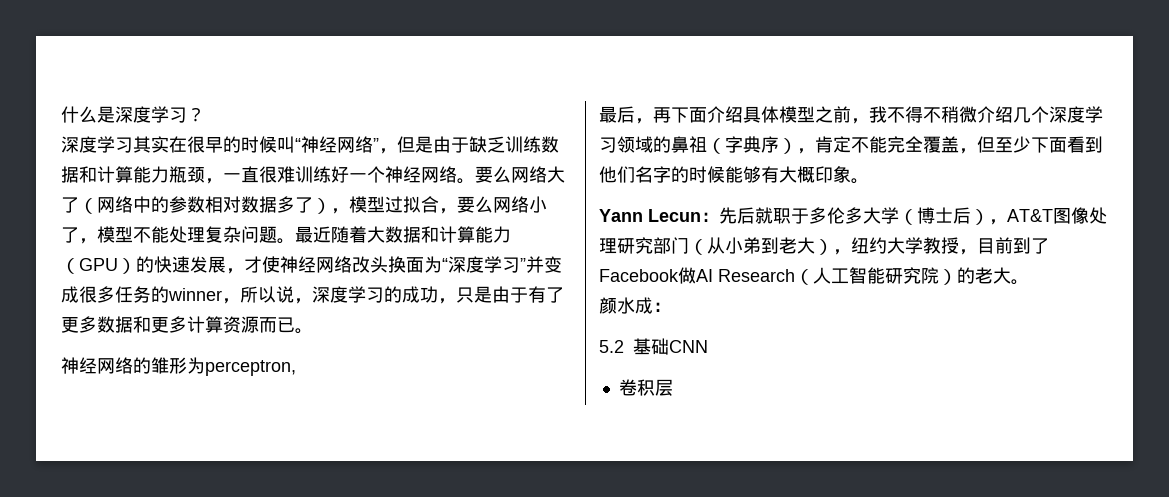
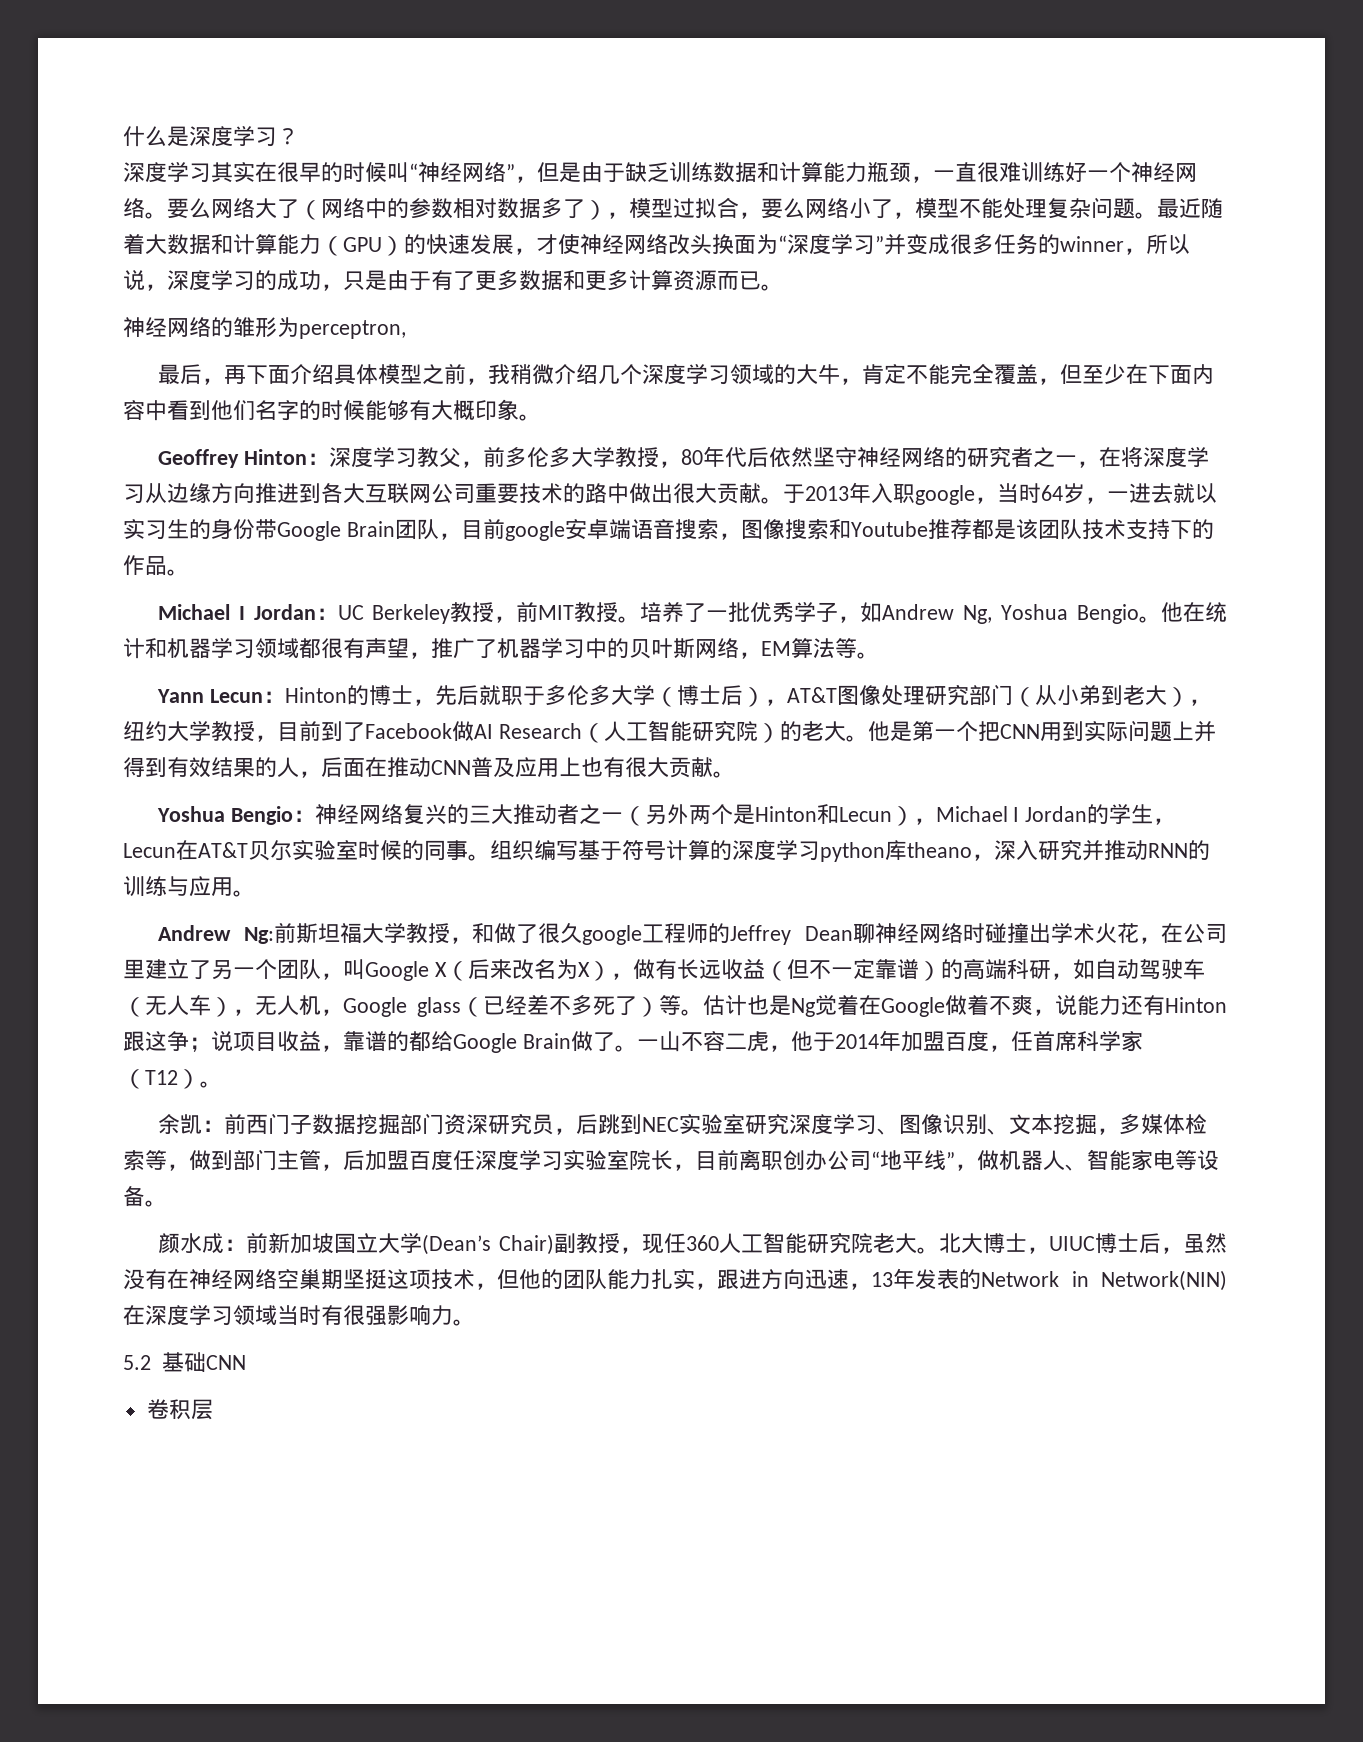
- 最后，再下面介绍具体模型之前，我不得不稍微介绍几个深度学习领域的鼻祖（字典序），肯定不能完全覆盖，但至少下面看到他们名字的时候能够有大概印象。
+ 最后，再下面介绍具体模型之前，我稍微介绍几个深度学习领域的大牛，肯定不能完全覆盖，但至少在下面内容中看到他们名字的时候能够有大概印象。
+ Geoffrey Hinton：深度学习教父，前多伦多大学教授，80年代后依然坚守神经网络的研究者之一，在将深度学习从边缘方向推进到各大互联网公司重要技术的路中做出很大贡献。于2013年入职google，当时64岁，一进去就以实习生的身份带Google Brain团队，目前google安卓端语音搜索，图像搜索和Youtube推荐都是该团队技术支持下的作品。
+ Michael I Jordan：UC Berkeley教授，前MIT教授。培养了一批优秀学子，如Andrew Ng, Yoshua Bengio。他在统计和机器学习领域都很有声望，推广了机器学习中的贝叶斯网络，EM算法等。
- Yann Lecun：先后就职于多伦多大学（博士后），AT&T图像处理研究部门（从小弟到老大），纽约大学教授，目前到了Facebook做AI Research（人工智能研究院）的老大。
- 颜水成：
+ Yann Lecun：Hinton的博士，先后就职于多伦多大学（博士后），AT&T图像处理研究部门（从小弟到老大），纽约大学教授，目前到了Facebook做AI Research（人工智能研究院）的老大。他是第一个把CNN用到实际问题上并得到有效结果的人，后面在推动CNN普及应用上也有很大贡献。
+ Yoshua Bengio：神经网络复兴的三大推动者之一（另外两个是Hinton和Lecun），Michael I Jordan的学生，Lecun在AT&T贝尔实验室时候的同事。组织编写基于符号计算的深度学习python库theano，深入研究并推动RNN的训练与应用。
+ Andrew Ng:前斯坦福大学教授，和做了很久google工程师的Jeffrey Dean聊神经网络时碰撞出学术火花，在公司里建立了另一个团队，叫Google X（后来改名为X），做有长远收益（但不一定靠谱）的高端科研，如自动驾驶车（无人车），无人机，Google glass（已经差不多死了）等。估计也是Ng觉着在Google做着不爽，说能力还有Hinton跟这争；说项目收益，靠谱的都给Google Brain做了。一山不容二虎，他于2014年加盟百度，任首席科学家（T12）。
+ 余凯：前西门子数据挖掘部门资深研究员，后跳到NEC实验室研究深度学习、图像识别、文本挖掘，多媒体检索等，做到部门主管，后加盟百度任深度学习实验室院长，目前离职创办公司“地平线”，做机器人、智能家电等设备。
+ 颜水成：前新加坡国立大学(Dean’s Chair)副教授，现任360人工智能研究院老大。北大博士，UIUC博士后，虽然没有在神经网络空巢期坚挺这项技术，但他的团队能力扎实，跟进方向迅速，13年发表的Network in Network(NIN)在深度学习领域当时有很强影响力。

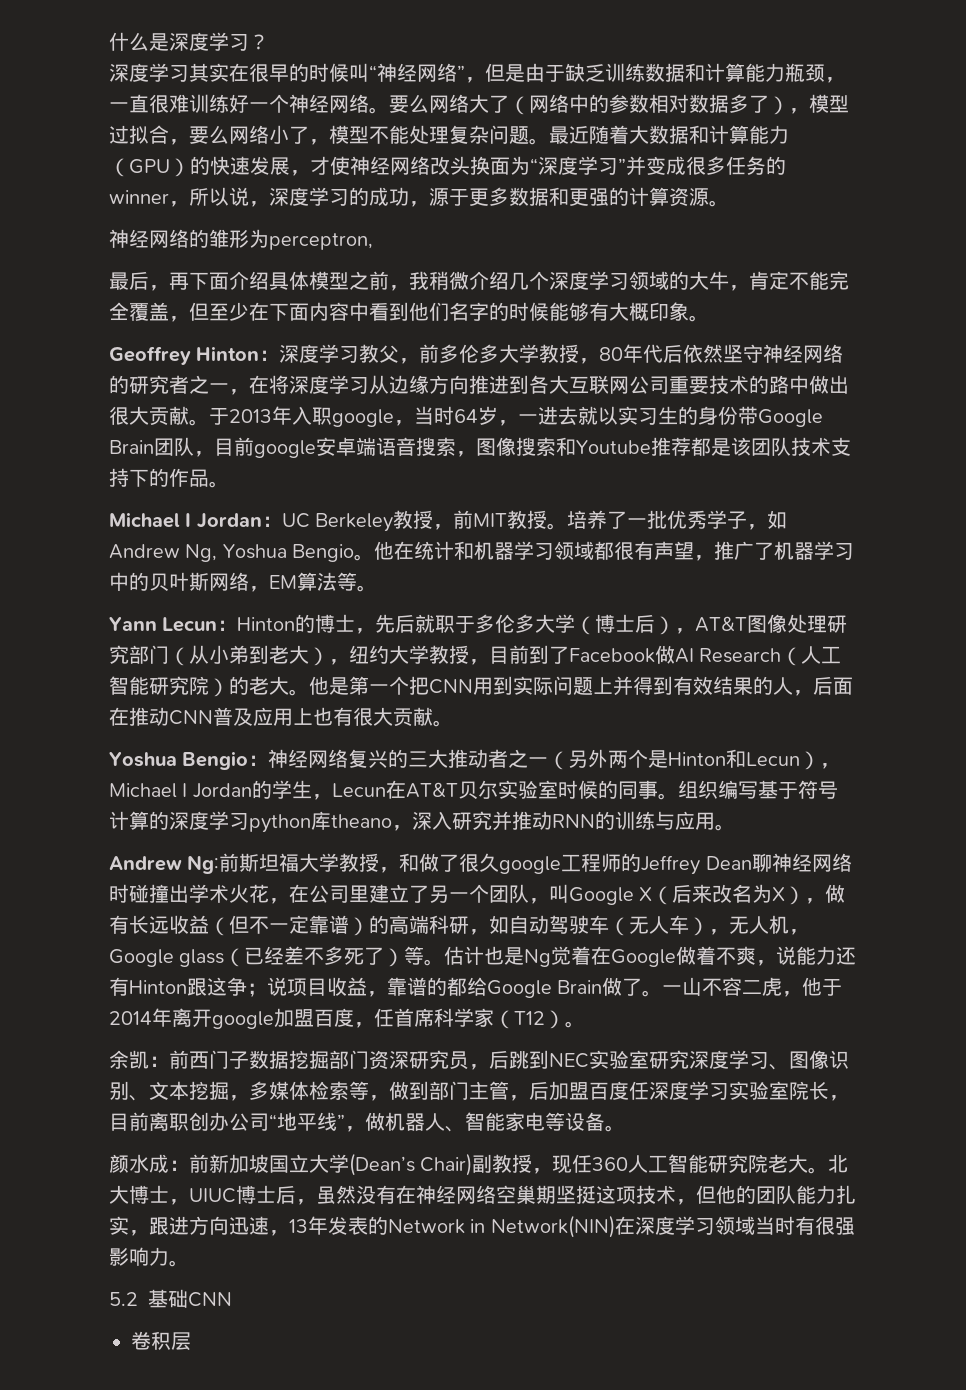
- 最近随着大数据和计算能力（GPU）的快速发展，才使神经网络改头换面为“深度学习”并变成很多任务的winner，所以说，深度学习的成功，只是由于有了更多数据和更多计算资源而已。
+ 最近随着大数据和计算能力（GPU）的快速发展，才使神经网络改头换面为“深度学习”并变成很多任务的winner，所以说，深度学习的成功，源于更多数据和更强的计算资源。
- 一山不容二虎，他于2014年加盟百度，任首席科学家（T12）。
+ 一山不容二虎，他于2014年离开google加盟百度，任首席科学家（T12）。

